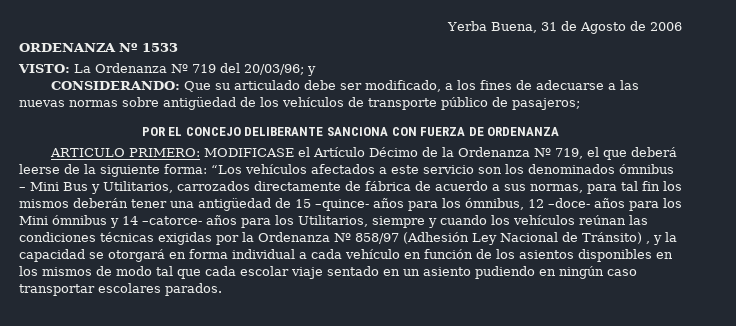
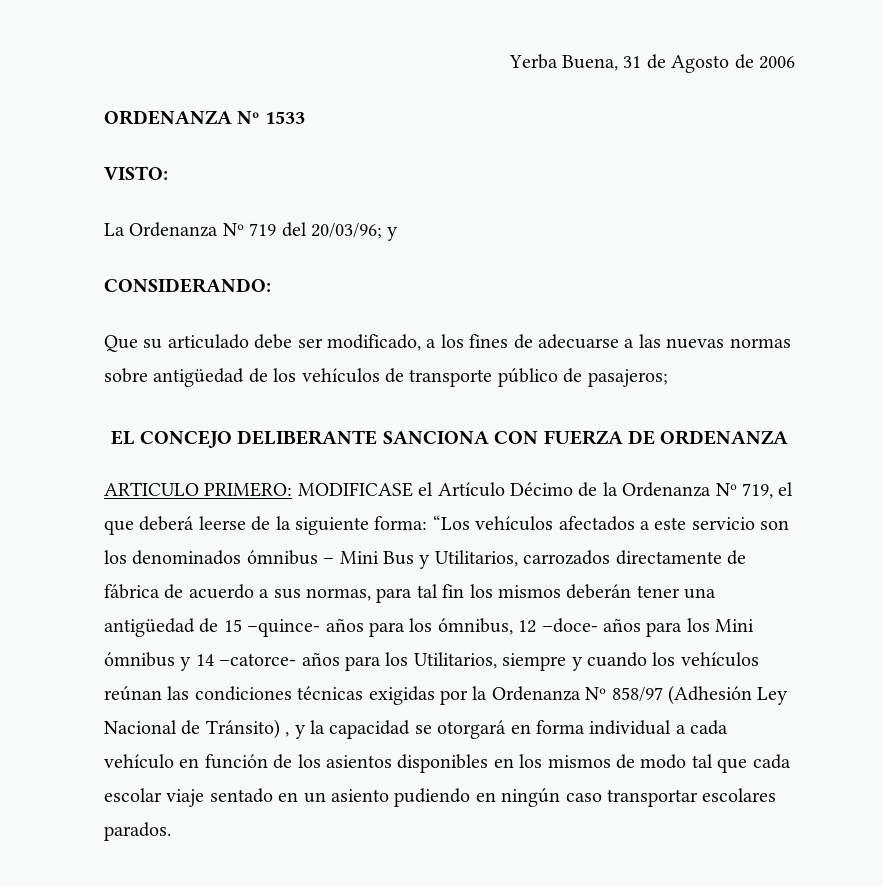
- VISTO: La Ordenanza Nº 719 del 20/03/96; y
+ VISTO:
+ La Ordenanza Nº 719 del 20/03/96; y
- CONSIDERANDO: Que su articulado debe ser modificado, a los fines de adecuarse a las nuevas normas sobre antigüedad de los vehículos de transporte público de pasajeros;
+ CONSIDERANDO:
+ Que su articulado debe ser modificado, a los fines de adecuarse a las nuevas normas sobre antigüedad de los vehículos de transporte público de pasajeros;
- POR EL CONCEJO DELIBERANTE SANCIONA CON FUERZA DE ORDENANZA
+ EL CONCEJO DELIBERANTE SANCIONA CON FUERZA DE ORDENANZA

